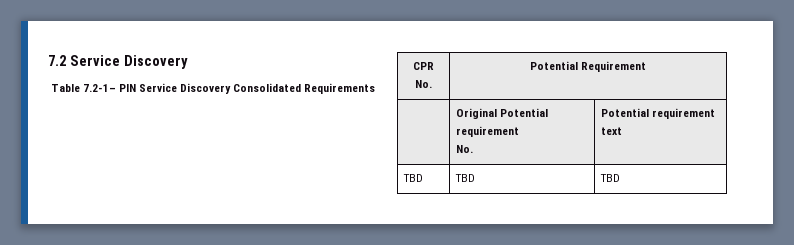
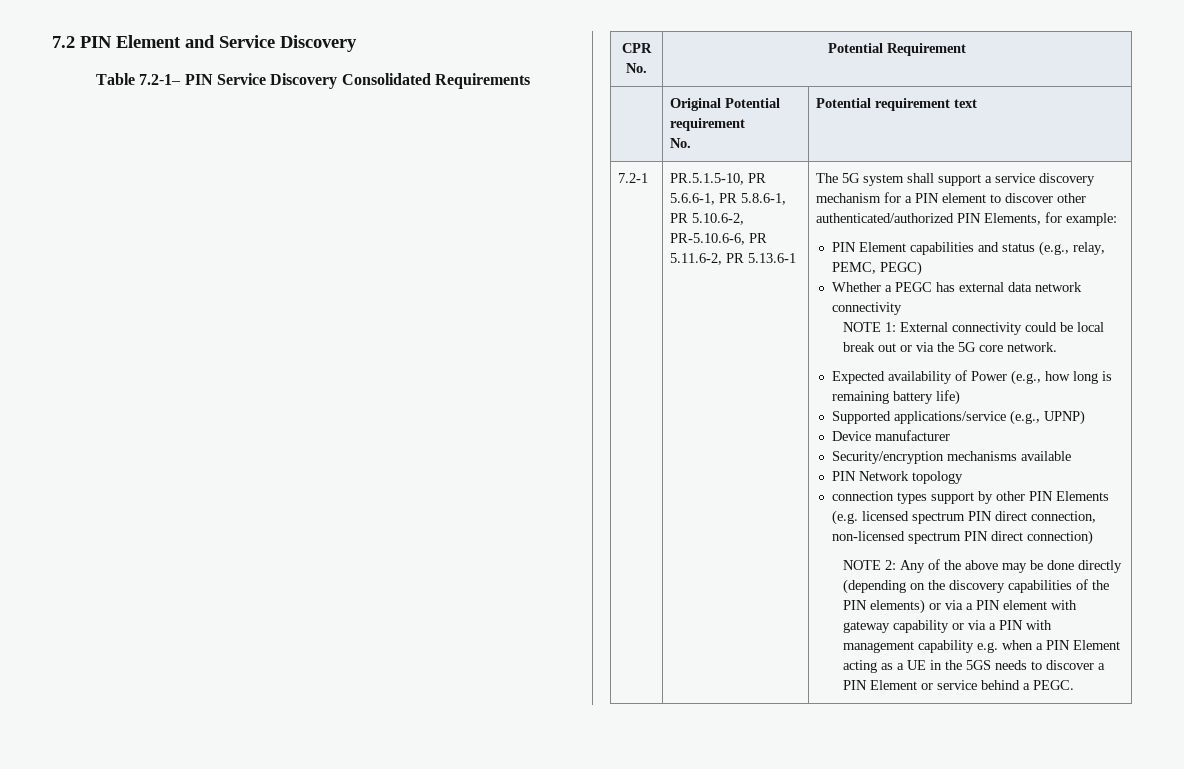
- 7.2 Service Discovery
+ 7.2 PIN Element and Service Discovery
- TBD | TBD | TBD
+ 7.2-1 | PR.5.1.5-10, PR 5.6.6-1, PR 5.8.6-1, PR 5.10.6-2, PR-5.10.6-6, PR 5.11.6-2, PR 5.13.6-1 | The 5G system shall support a service discovery mechanism for a PIN element to discover other authenticated/authorized PIN Elements, for example:
+ PIN Element capabilities and status (e.g., relay, PEMC, PEGC)
+ Whether a PEGC has external data network connectivity
+ NOTE 1: External connectivity could be local break out or via the 5G core network.
+ Expected availability of Power (e.g., how long is remaining battery life)
+ Supported applications/service (e.g., UPNP)
+ Device manufacturer
+ Security/encryption mechanisms available
+ PIN Network topology
+ connection types support by other PIN Elements (e.g. licensed spectrum PIN direct connection, non-licensed spectrum PIN direct connection)
+ NOTE 2: Any of the above may be done directly (depending on the discovery capabilities of the PIN elements) or via a PIN element with gateway capability or via a PIN with management capability e.g. when a PIN Element acting as a UE in the 5GS needs to discover a PIN Element or service behind a PEGC.

